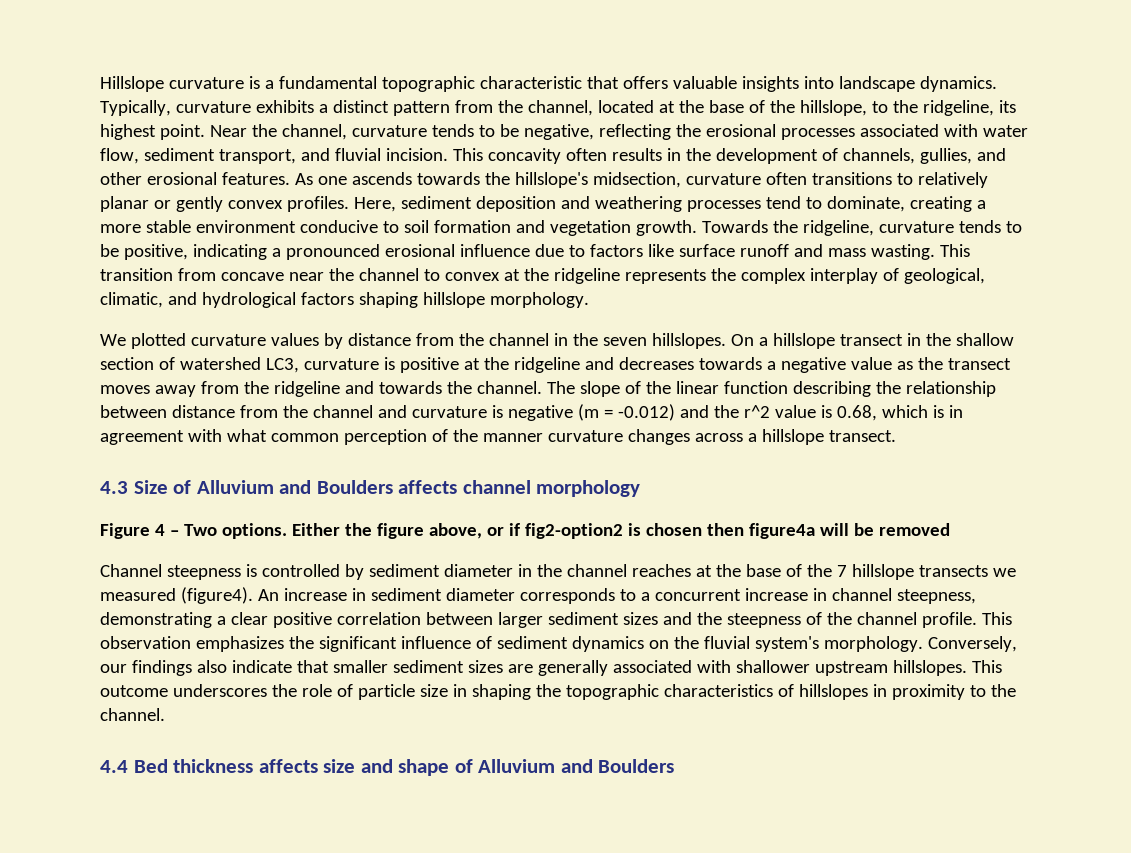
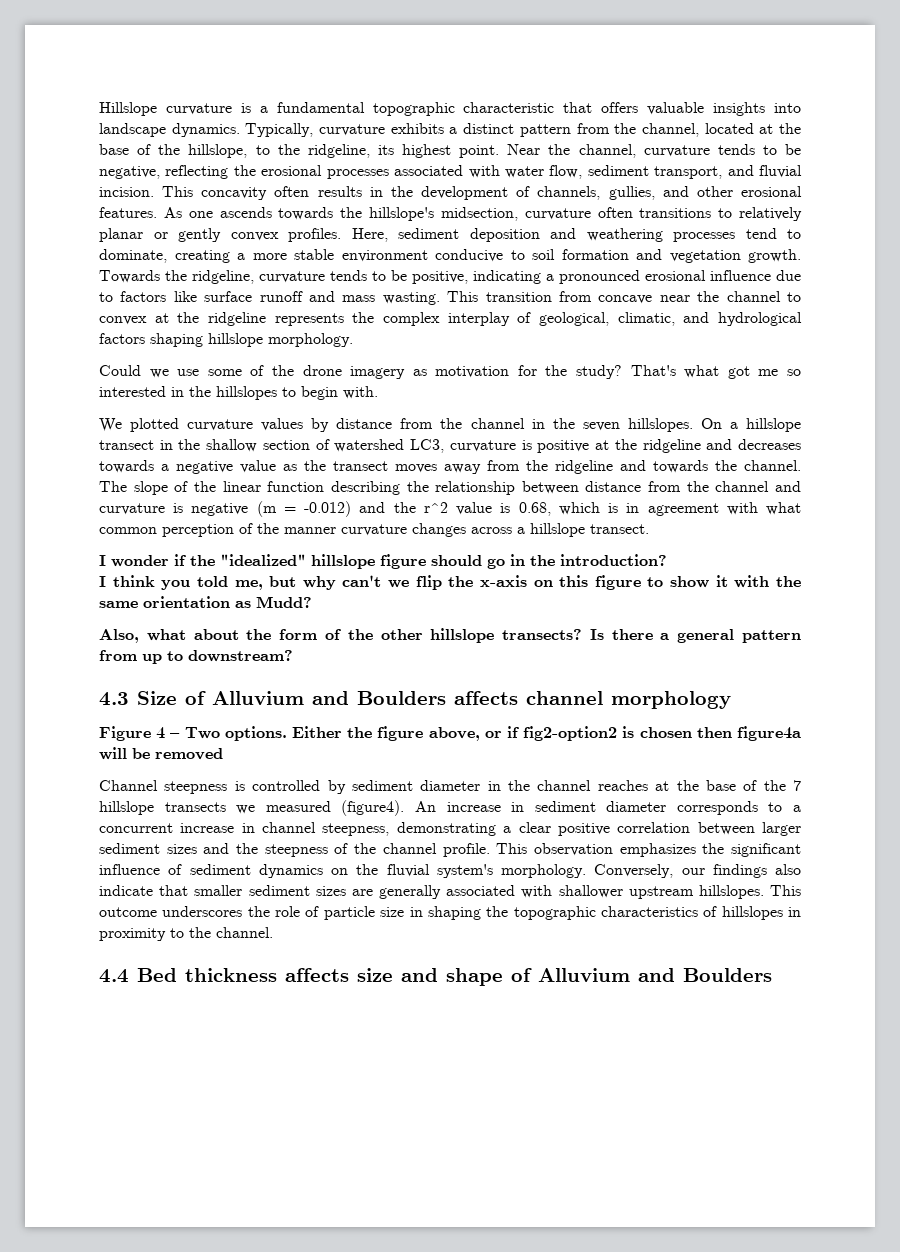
+ Could we use some of the drone imagery as motivation for the study? That's what got me so interested in the hillslopes to begin with.
+ I wonder if the "idealized" hillslope figure should go in the introduction?
+ I think you told me, but why can't we flip the x-axis on this figure to show it with the same orientation as Mudd?
+ Also, what about the form of the other hillslope transects? Is there a general pattern from up to downstream?

